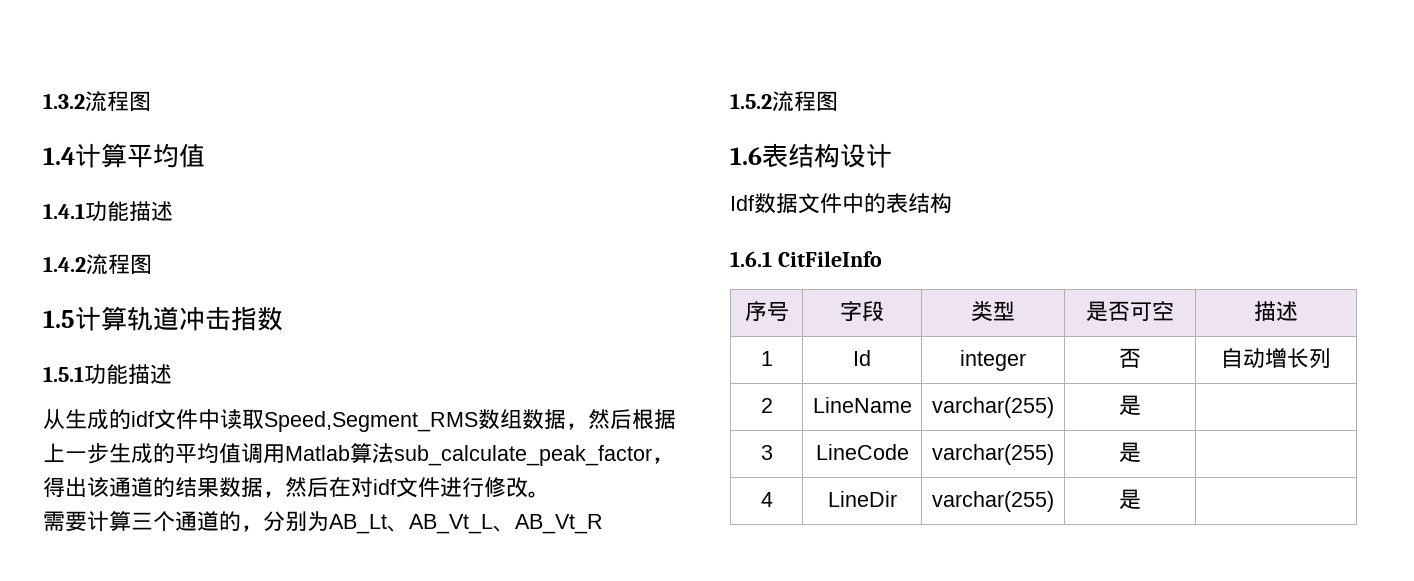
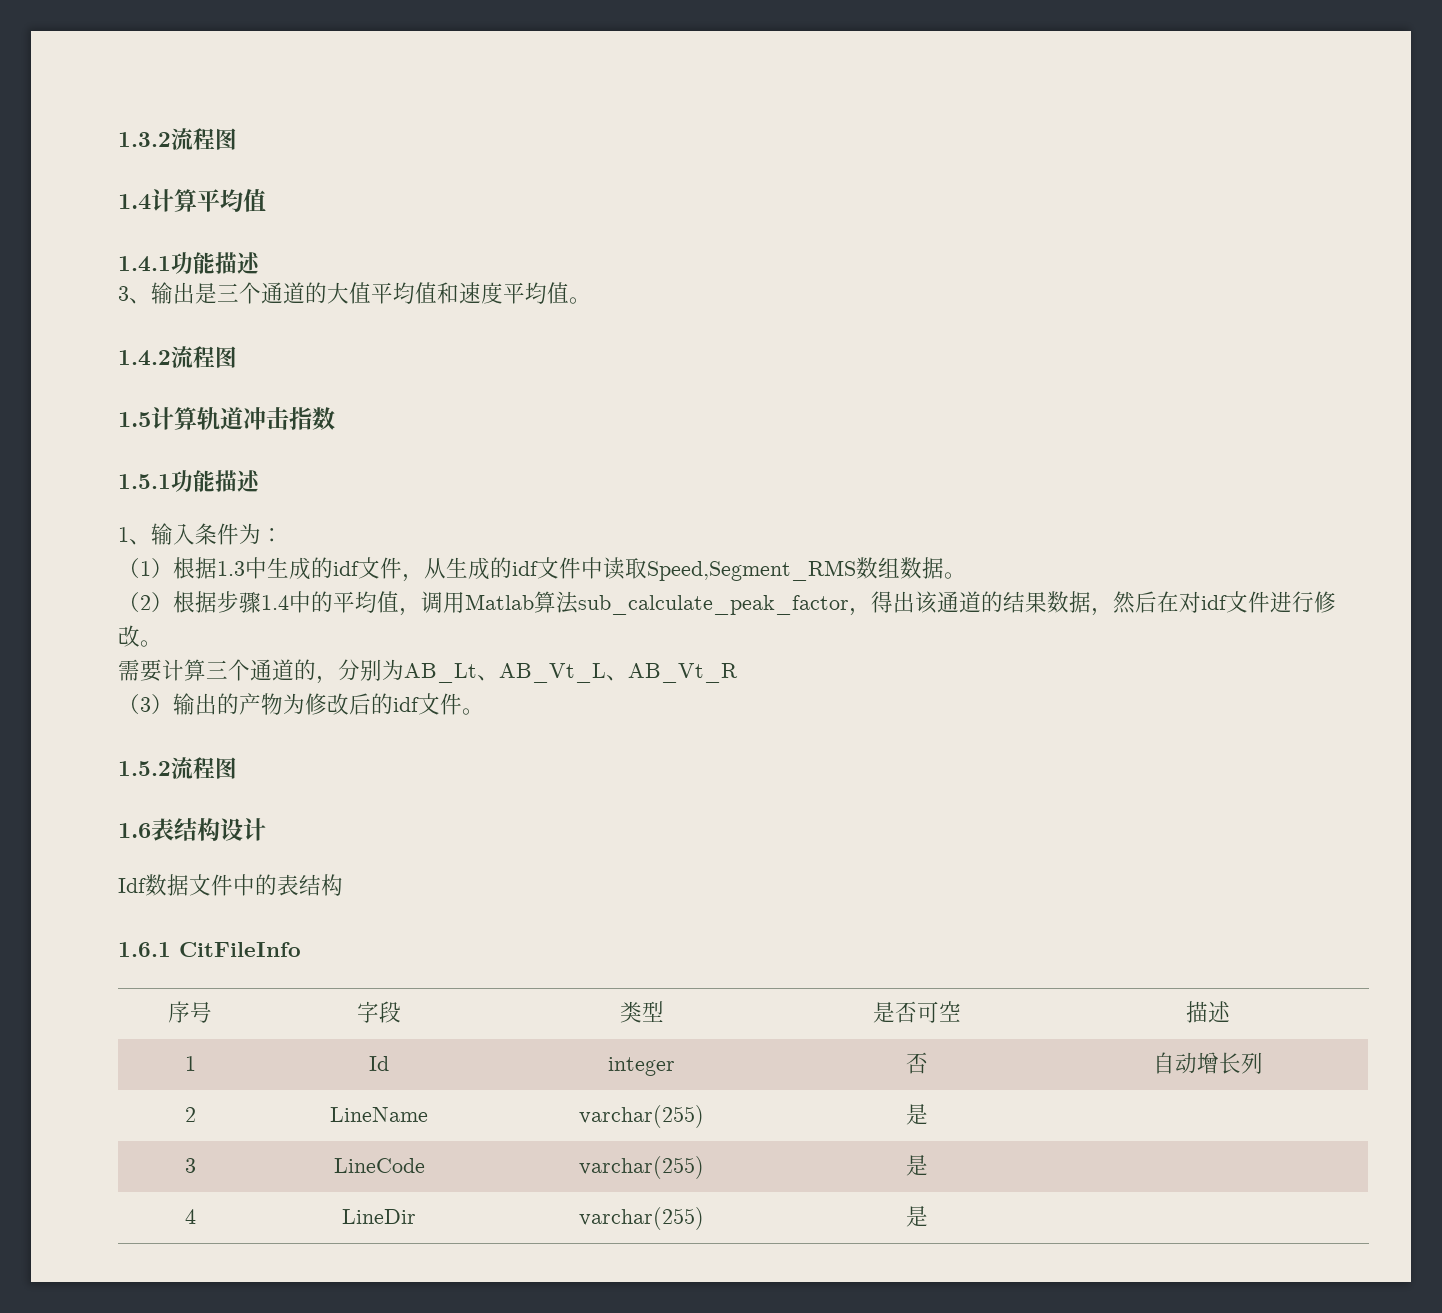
+ 3、输出是三个通道的大值平均值和速度平均值。
- 从生成的idf文件中读取Speed,Segment_RMS数组数据，然后根据上一步生成的平均值调用Matlab算法sub_calculate_peak_factor，得出该通道的结果数据，然后在对idf文件进行修改。
+ 1、输入条件为：
+ （1）根据1.3中生成的idf文件，从生成的idf文件中读取Speed,Segment_RMS数组数据。
+ （2）根据步骤1.4中的平均值，调用Matlab算法sub_calculate_peak_factor，得出该通道的结果数据，然后在对idf文件进行修改。
+ （3）输出的产物为修改后的idf文件。

